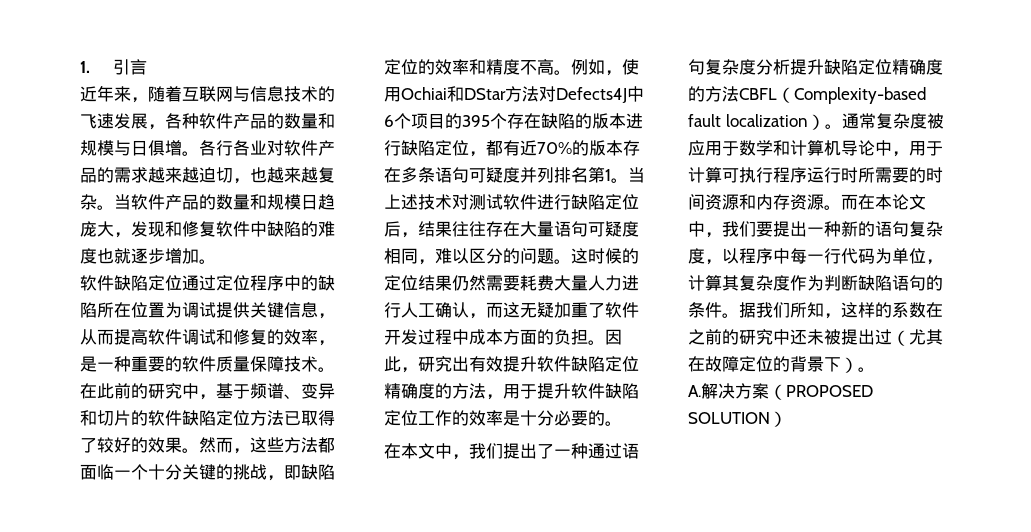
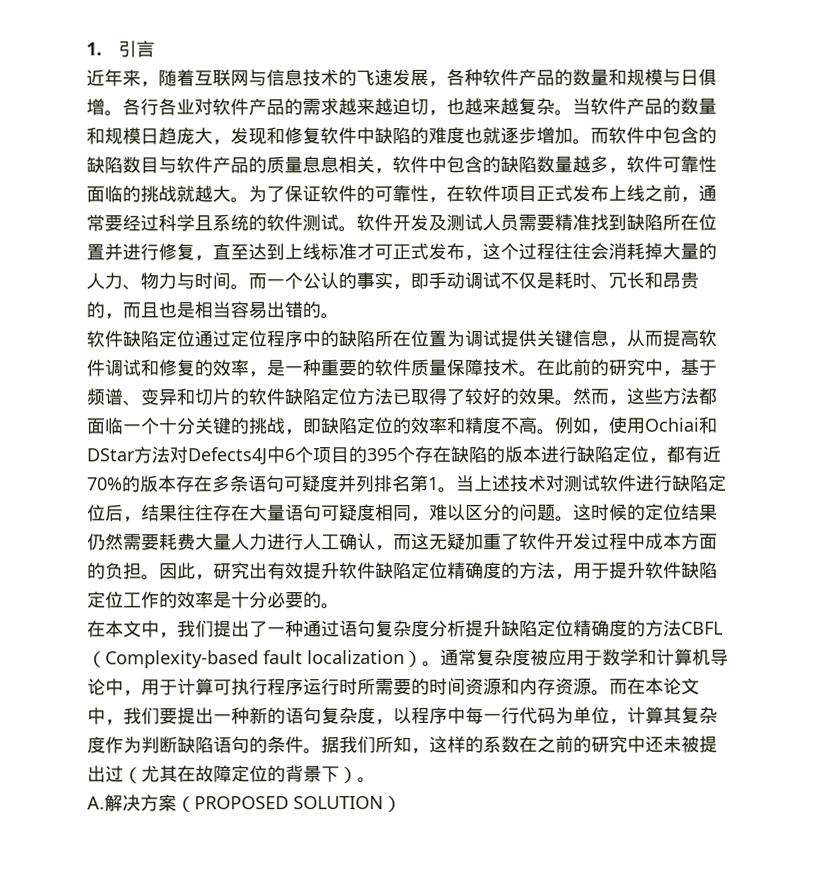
+ 而软件中包含的缺陷数目与软件产品的质量息息相关，软件中包含的缺陷数量越多，软件可靠性面临的挑战就越大。为了保证软件的可靠性，在软件项目正式发布上线之前，通常要经过科学且系统的软件测试。软件开发及测试人员需要精准找到缺陷所在位置并进行修复，直至达到上线标准才可正式发布，这个过程往往会消耗掉大量的人力、物力与时间。而一个公认的事实，即手动调试不仅是耗时、冗长和昂贵的，而且也是相当容易出错的。

